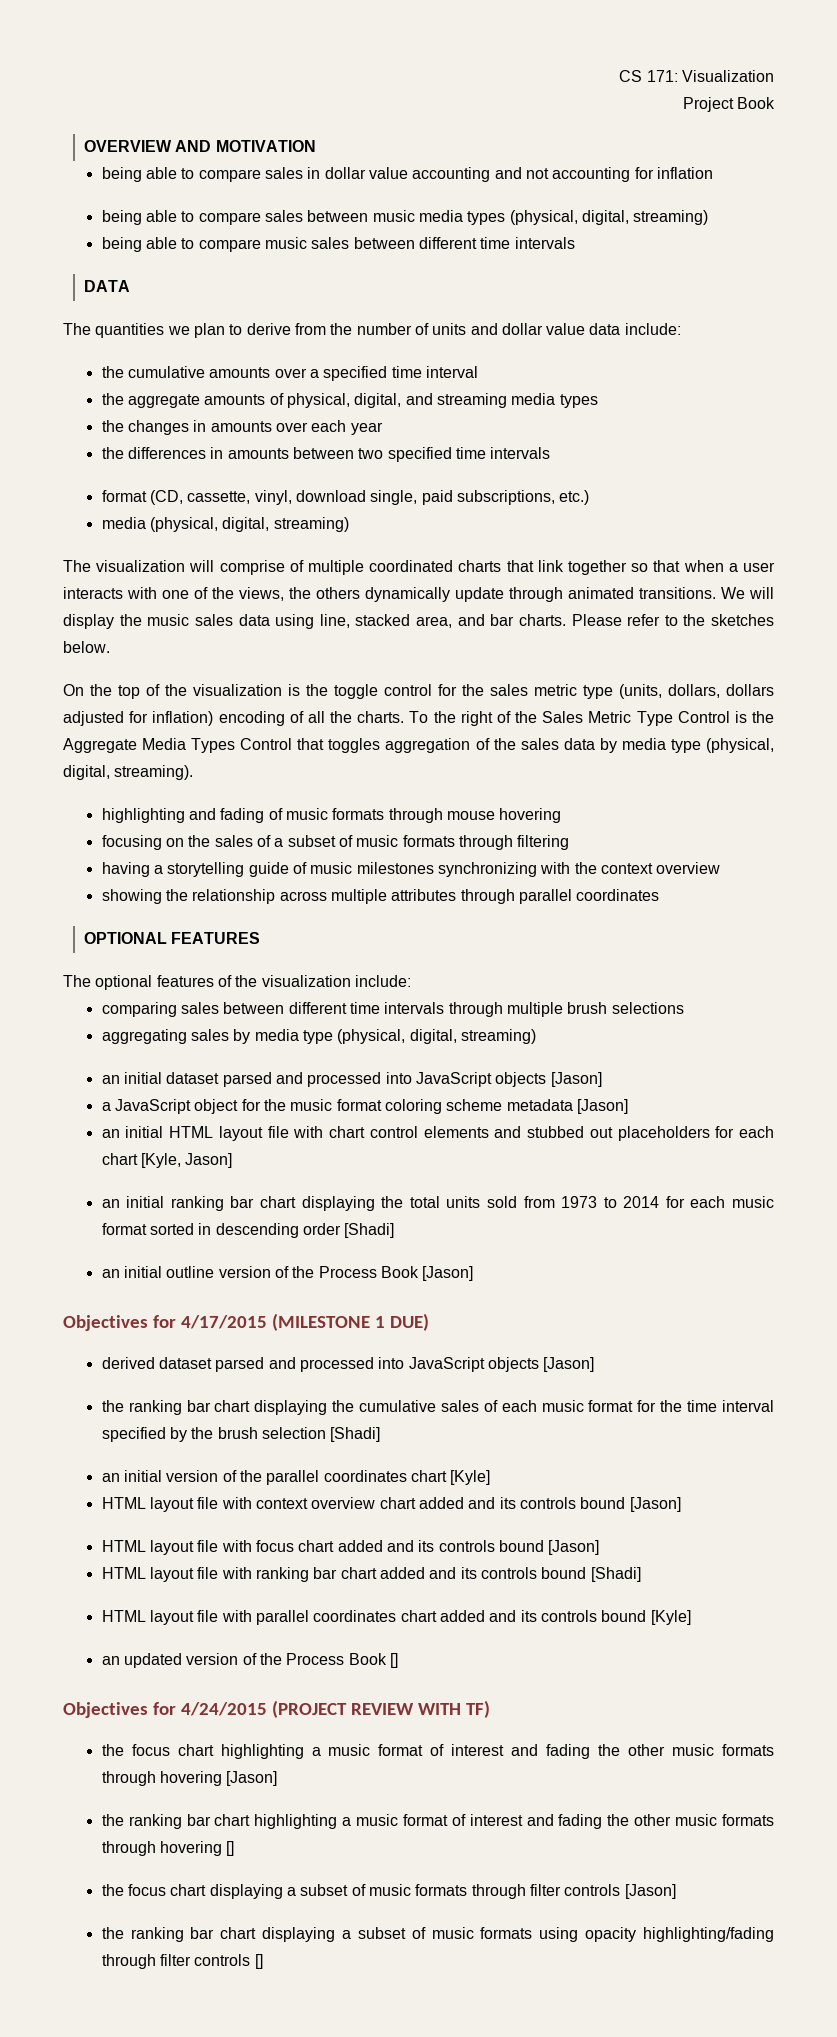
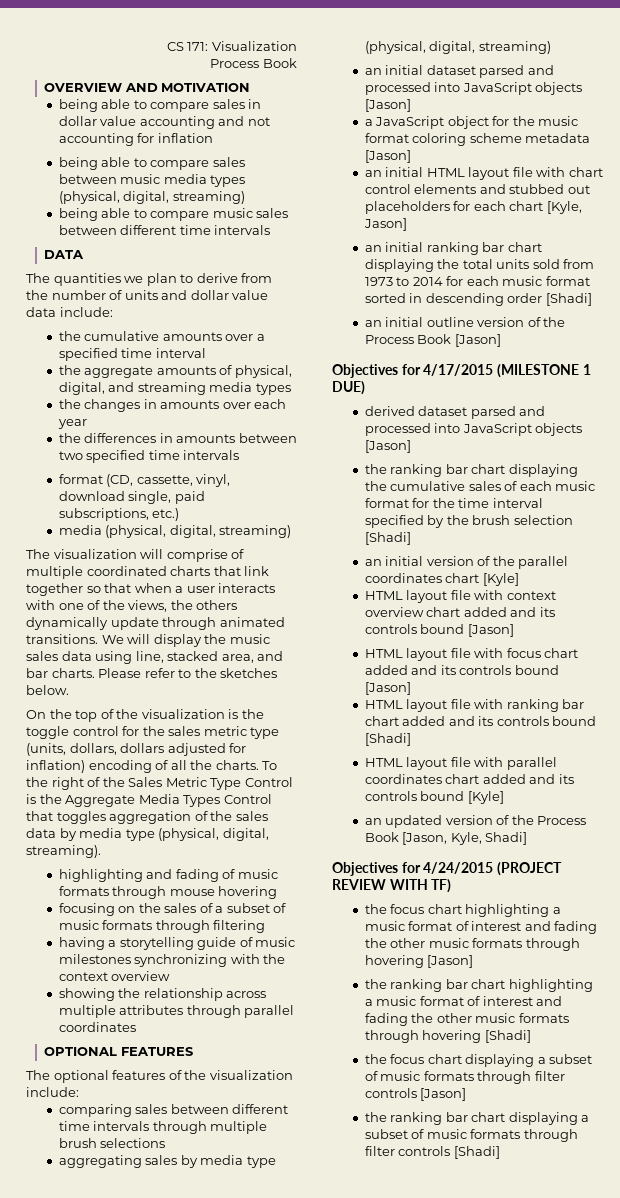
  CS 171: Visualization
- Project Book
+ Process Book
- an updated version of the Process Book []
+ an updated version of the Process Book [Jason, Kyle, Shadi]
- the ranking bar chart highlighting a music format of interest and fading the other music formats through hovering []
+ the ranking bar chart highlighting a music format of interest and fading the other music formats through hovering [Shadi]
- the ranking bar chart displaying a subset of music formats using opacity highlighting/fading through filter controls []
+ the ranking bar chart displaying a subset of music formats through filter controls [Shadi]

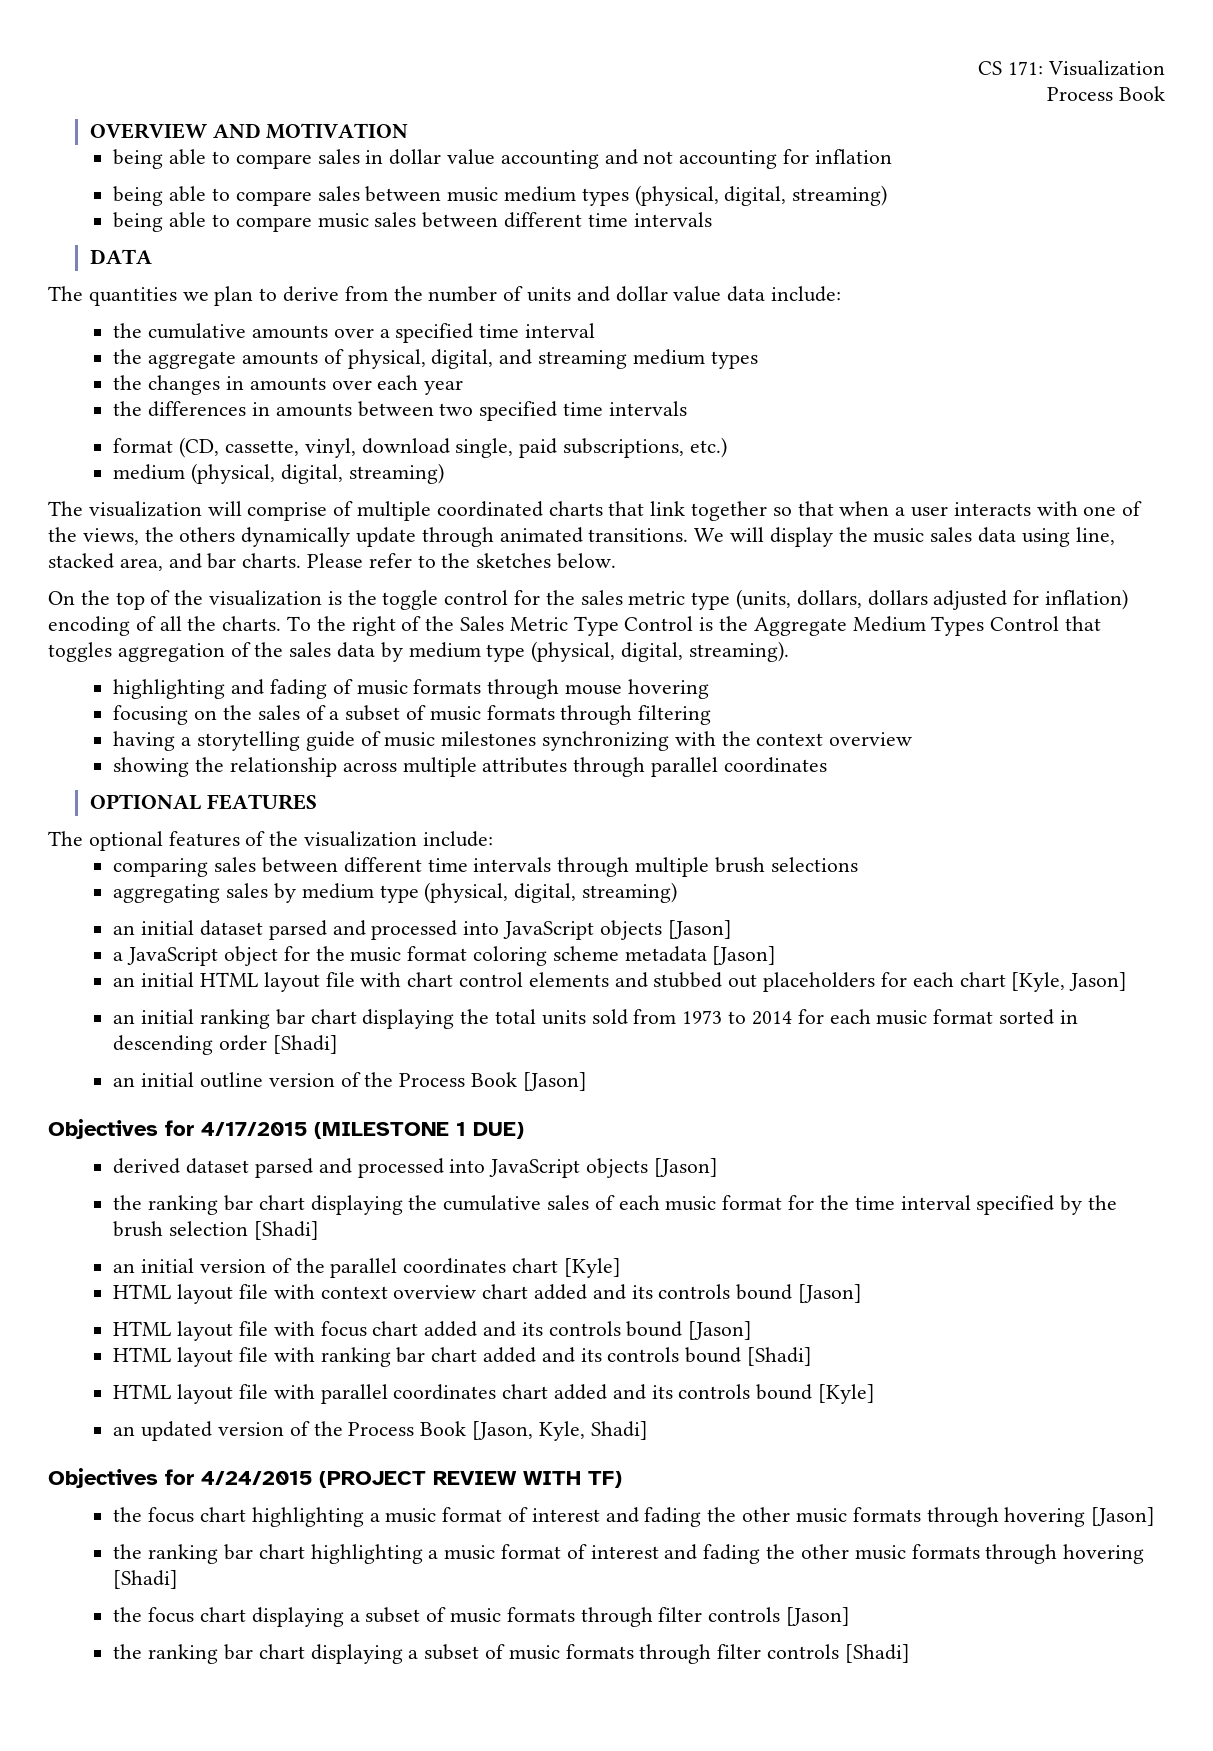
- being able to compare sales between music media types (physical, digital, streaming)
+ being able to compare sales between music medium types (physical, digital, streaming)
- the aggregate amounts of physical, digital, and streaming media types
+ the aggregate amounts of physical, digital, and streaming medium types
- media (physical, digital, streaming)
+ medium (physical, digital, streaming)
- To the right of the Sales Metric Type Control is the Aggregate Media Types Control that toggles aggregation of the sales data by media type (physical, digital, streaming).
+ To the right of the Sales Metric Type Control is the Aggregate Medium Types Control that toggles aggregation of the sales data by medium type (physical, digital, streaming).
- aggregating sales by media type (physical, digital, streaming)
+ aggregating sales by medium type (physical, digital, streaming)

